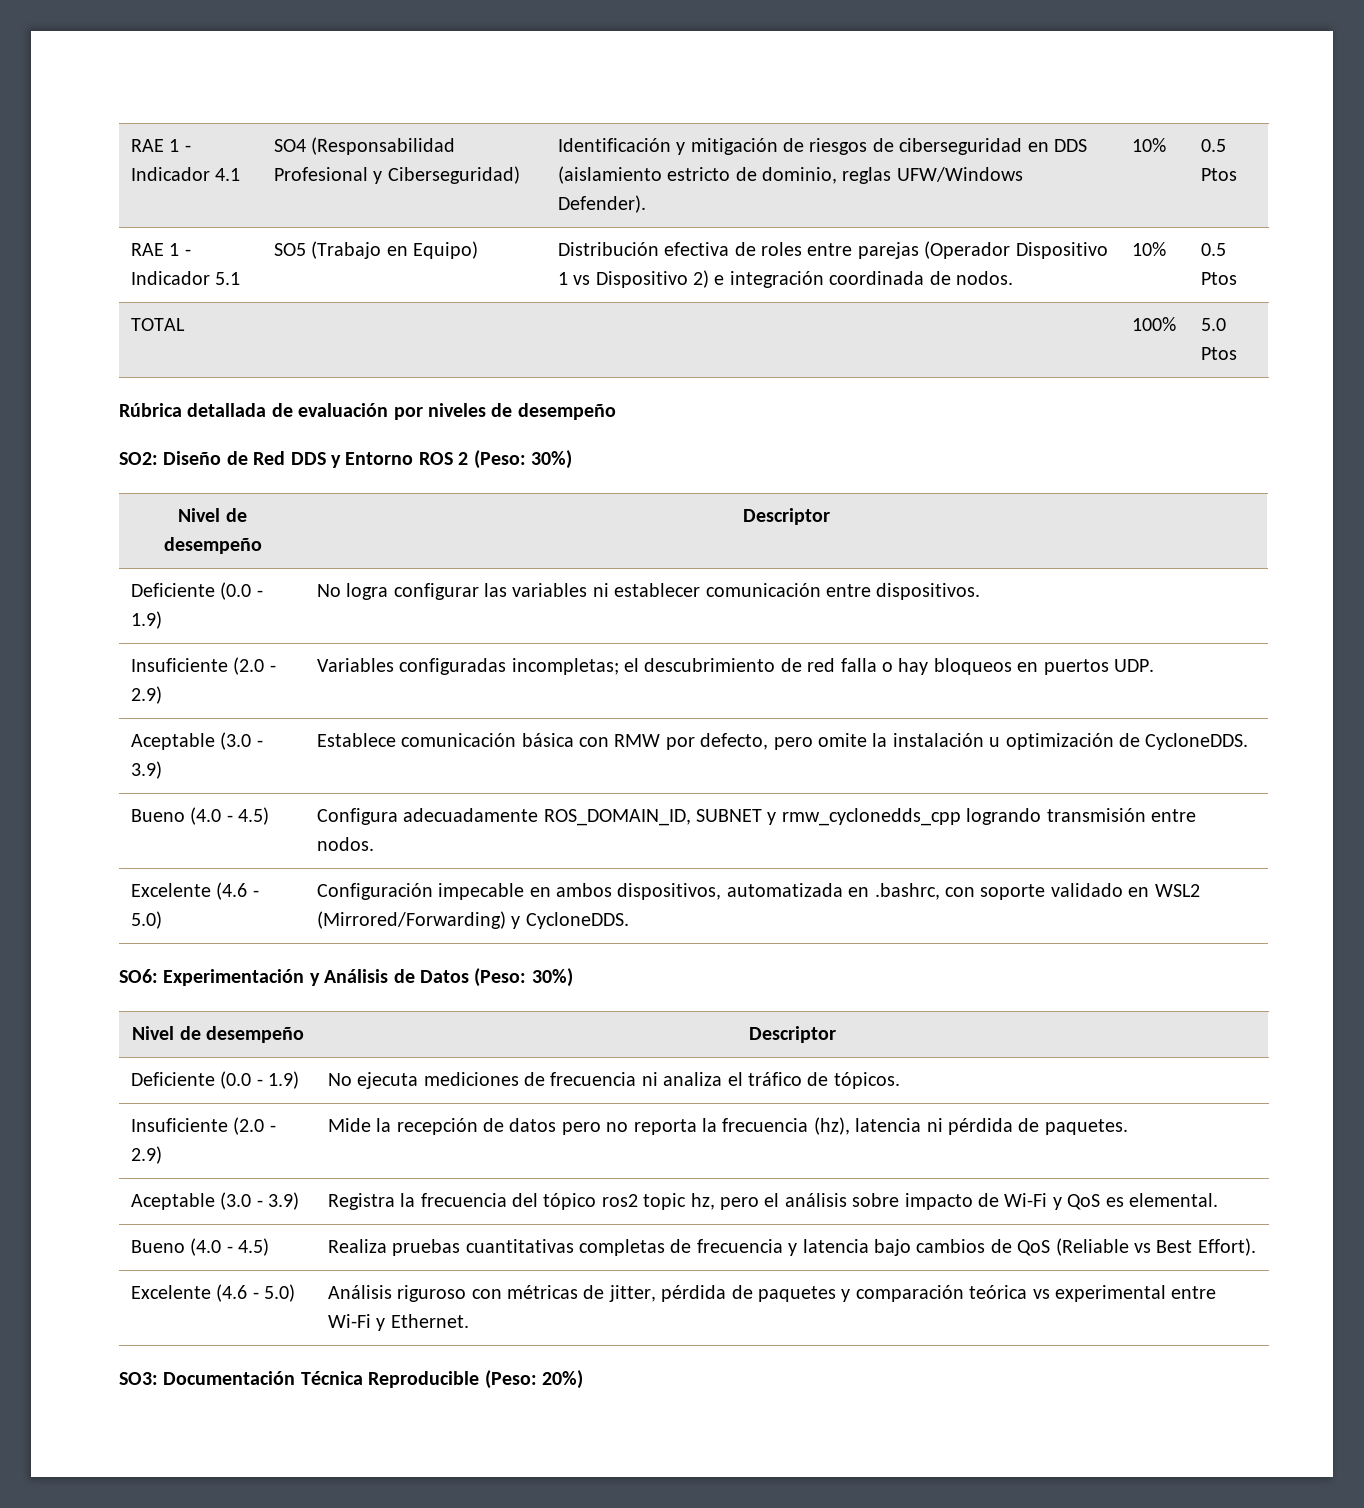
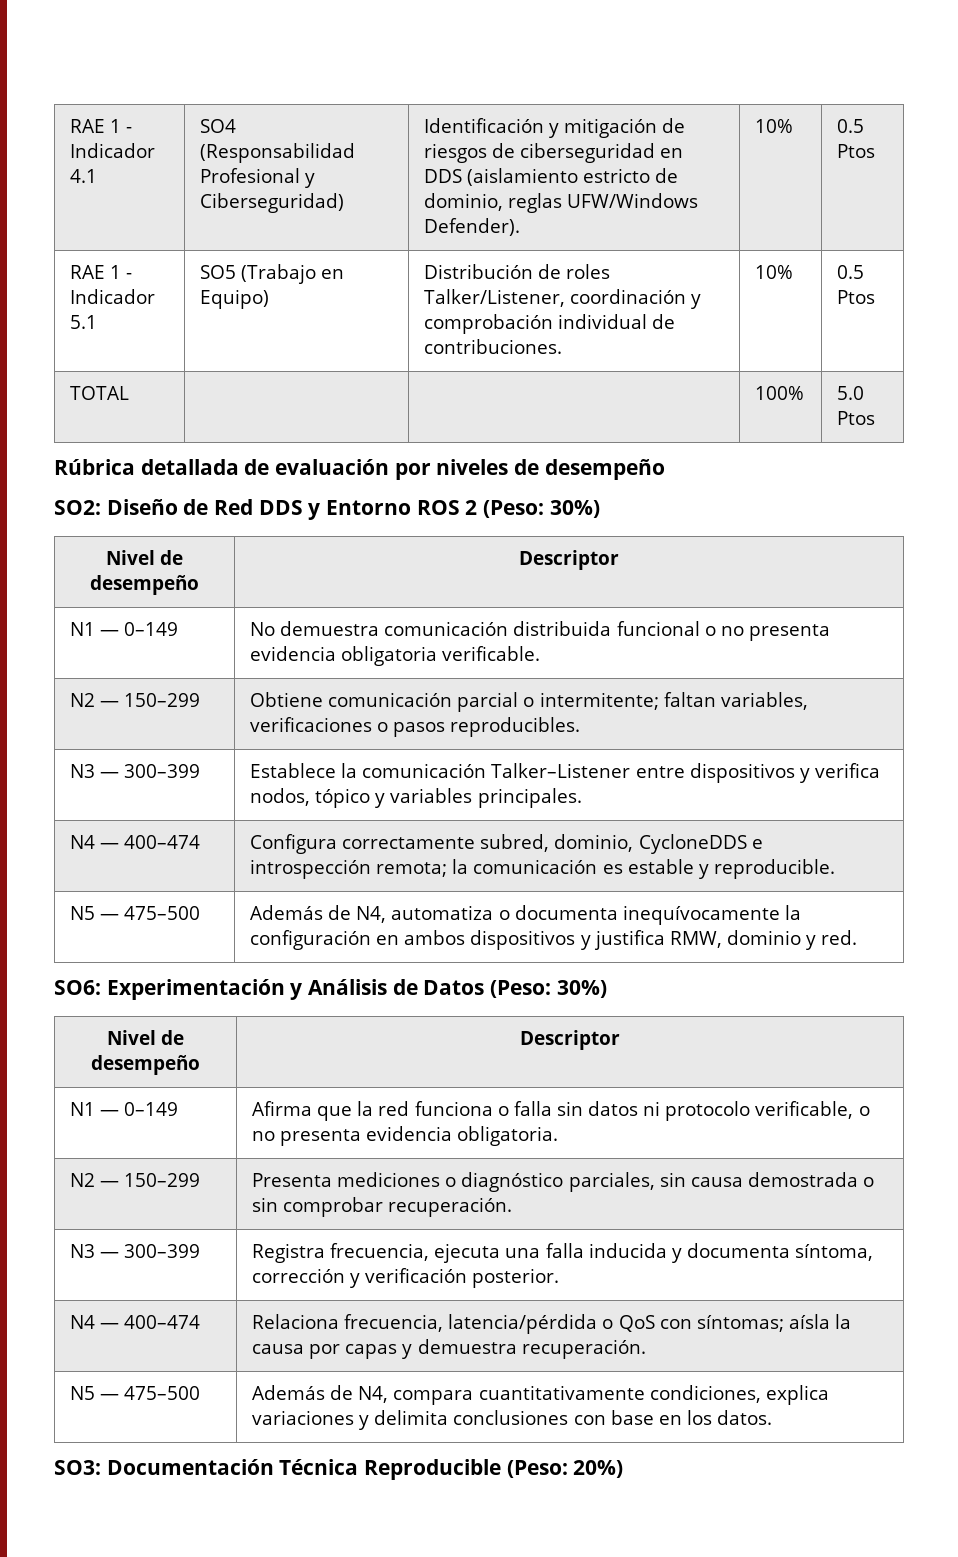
- RAE 1 - Indicador 5.1 | SO5 (Trabajo en Equipo) | Distribución efectiva de roles entre parejas (Operador Dispositivo 1 vs Dispositivo 2) e integración coordinada de nodos. | 10% | 0.5 Ptos
+ RAE 1 - Indicador 5.1 | SO5 (Trabajo en Equipo) | Distribución de roles Talker/Listener, coordinación y comprobación individual de contribuciones. | 10% | 0.5 Ptos
- Deficiente (0.0 - 1.9) | No logra configurar las variables ni establecer comunicación entre dispositivos.
- Insuficiente (2.0 - 2.9) | Variables configuradas incompletas; el descubrimiento de red falla o hay bloqueos en puertos UDP.
- Aceptable (3.0 - 3.9) | Establece comunicación básica con RMW por defecto, pero omite la instalación u optimización de CycloneDDS.
- Bueno (4.0 - 4.5) | Configura adecuadamente ROS_DOMAIN_ID, SUBNET y rmw_cyclonedds_cpp logrando transmisión entre nodos.
- Excelente (4.6 - 5.0) | Configuración impecable en ambos dispositivos, automatizada en .bashrc, con soporte validado en WSL2 (Mirrored/Forwarding) y CycloneDDS.
+ N1 — 0–149 | No demuestra comunicación distribuida funcional o no presenta evidencia obligatoria verificable.
+ N2 — 150–299 | Obtiene comunicación parcial o intermitente; faltan variables, verificaciones o pasos reproducibles.
+ N3 — 300–399 | Establece la comunicación Talker–Listener entre dispositivos y verifica nodos, tópico y variables principales.
+ N4 — 400–474 | Configura correctamente subred, dominio, CycloneDDS e introspección remota; la comunicación es estable y reproducible.
+ N5 — 475–500 | Además de N4, automatiza o documenta inequívocamente la configuración en ambos dispositivos y justifica RMW, dominio y red.
- Deficiente (0.0 - 1.9) | No ejecuta mediciones de frecuencia ni analiza el tráfico de tópicos.
- Insuficiente (2.0 - 2.9) | Mide la recepción de datos pero no reporta la frecuencia (hz), latencia ni pérdida de paquetes.
- Aceptable (3.0 - 3.9) | Registra la frecuencia del tópico ros2 topic hz, pero el análisis sobre impacto de Wi-Fi y QoS es elemental.
- Bueno (4.0 - 4.5) | Realiza pruebas cuantitativas completas de frecuencia y latencia bajo cambios de QoS (Reliable vs Best Effort).
- Excelente (4.6 - 5.0) | Análisis riguroso con métricas de jitter, pérdida de paquetes y comparación teórica vs experimental entre Wi-Fi y Ethernet.
+ N1 — 0–149 | Afirma que la red funciona o falla sin datos ni protocolo verificable, o no presenta evidencia obligatoria.
+ N2 — 150–299 | Presenta mediciones o diagnóstico parciales, sin causa demostrada o sin comprobar recuperación.
+ N3 — 300–399 | Registra frecuencia, ejecuta una falla inducida y documenta síntoma, corrección y verificación posterior.
+ N4 — 400–474 | Relaciona frecuencia, latencia/pérdida o QoS con síntomas; aísla la causa por capas y demuestra recuperación.
+ N5 — 475–500 | Además de N4, compara cuantitativamente condiciones, explica variaciones y delimita conclusiones con base en los datos.

